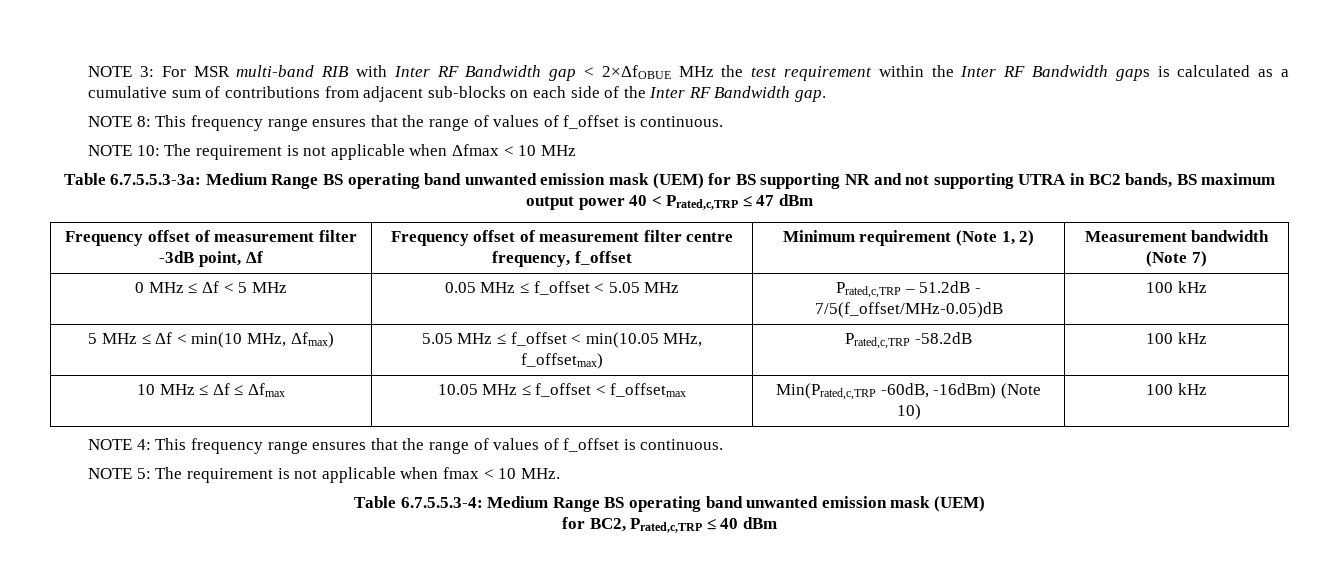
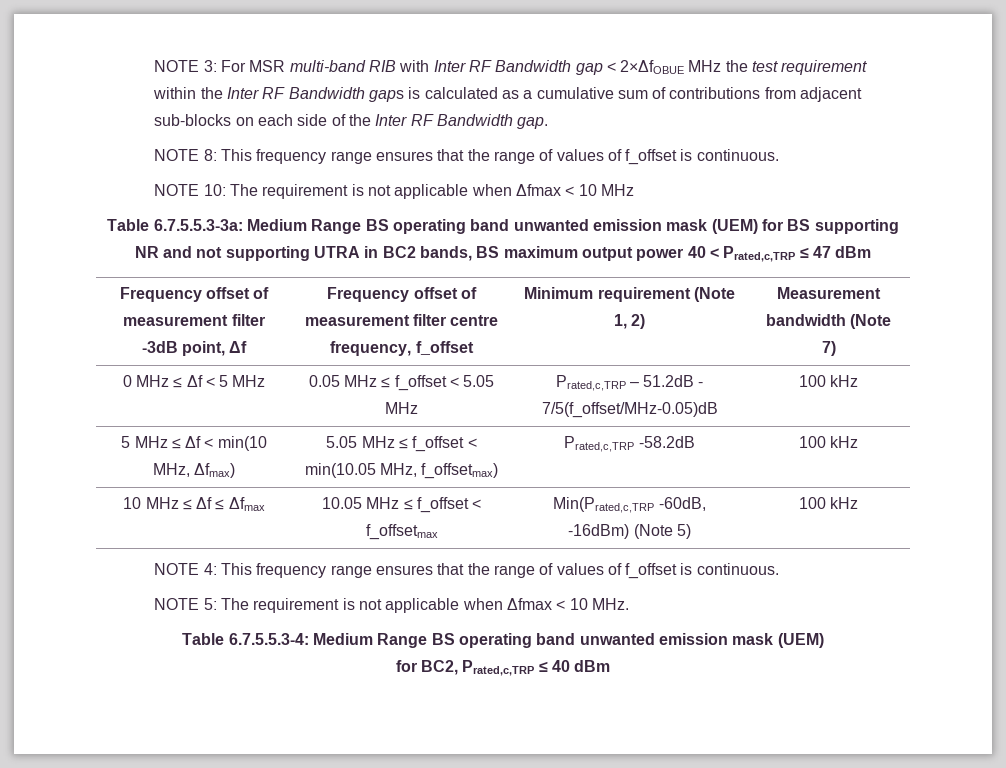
- 10 MHz ≤ Δf ≤ Δfmax | 10.05 MHz ≤ f_offset < f_offsetmax | Min(Prated,c,TRP -60dB, -16dBm) (Note 10) | 100 kHz
+ 10 MHz ≤ Δf ≤ Δfmax | 10.05 MHz ≤ f_offset < f_offsetmax | Min(Prated,c,TRP -60dB, -16dBm) (Note 5) | 100 kHz
- NOTE 5: The requirement is not applicable when fmax < 10 MHz.
+ NOTE 5: The requirement is not applicable when Δfmax < 10 MHz.

